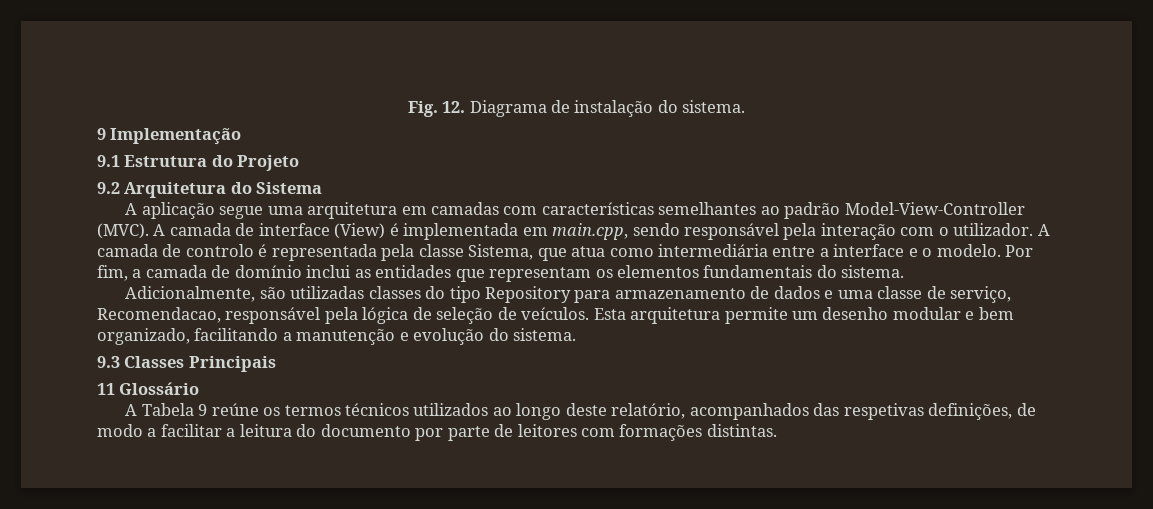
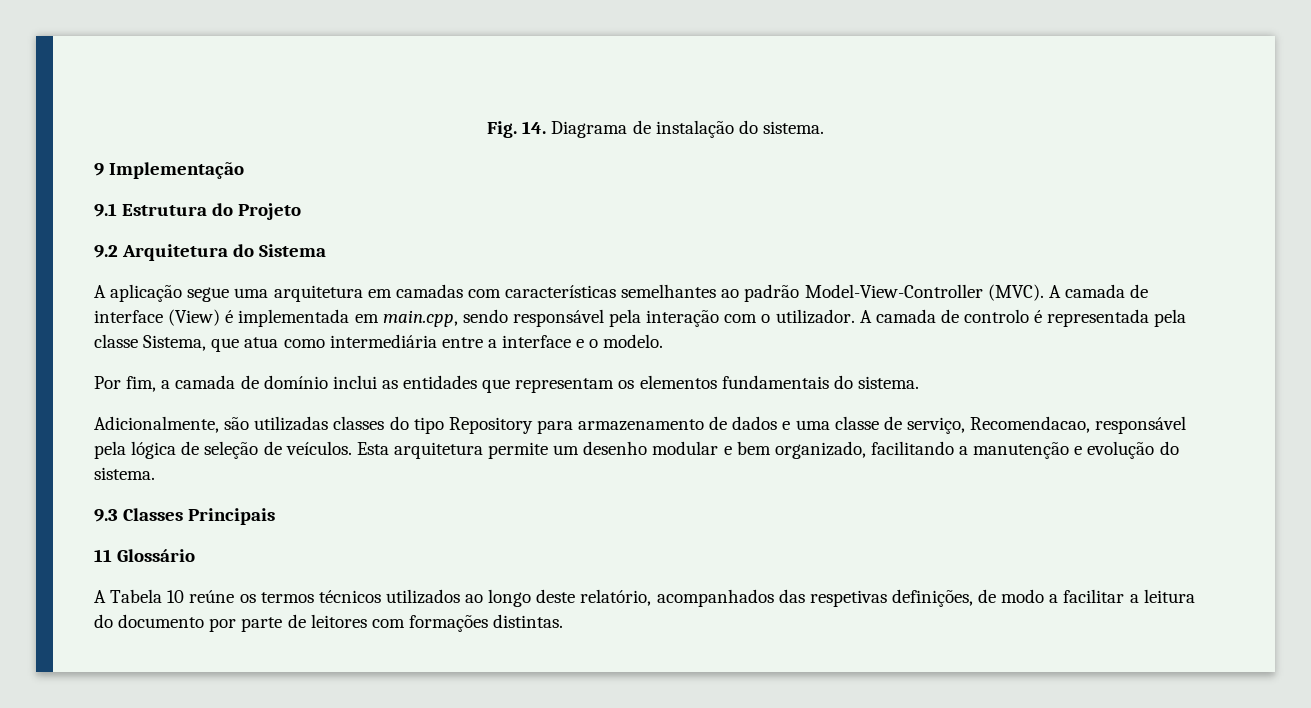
- Fig. 12. Diagrama de instalação do sistema.
+ Fig. 14. Diagrama de instalação do sistema.
- A camada de controlo é representada pela classe Sistema, que atua como intermediária entre a interface e o modelo. Por fim, a camada de domínio inclui as entidades que representam os elementos fundamentais do sistema.
+ A camada de controlo é representada pela classe Sistema, que atua como intermediária entre a interface e o modelo.
+ Por fim, a camada de domínio inclui as entidades que representam os elementos fundamentais do sistema.
- A Tabela 9 reúne os termos técnicos utilizados ao longo deste relatório, acompanhados das respetivas definições, de modo a facilitar a leitura do documento por parte de leitores com formações distintas.
+ A Tabela 10 reúne os termos técnicos utilizados ao longo deste relatório, acompanhados das respetivas definições, de modo a facilitar a leitura do documento por parte de leitores com formações distintas.

